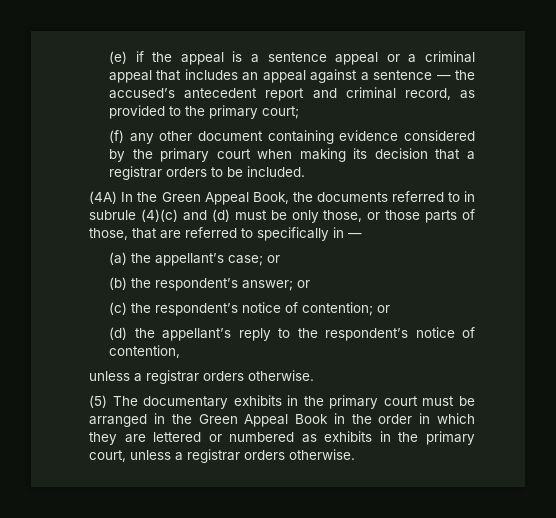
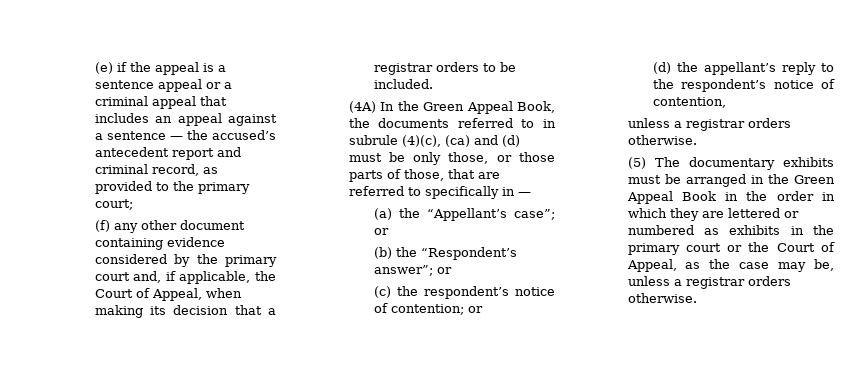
- (f) any other document containing evidence considered by the primary court when making its decision that a registrar orders to be included.
+ (f) any other document containing evidence considered by the primary court and, if applicable, the Court of Appeal, when making its decision that a registrar orders to be included.
- (4A) In the Green Appeal Book, the documents referred to in subrule (4)(c) and (d) must be only those, or those parts of those, that are referred to specifically in —
+ (4A) In the Green Appeal Book, the documents referred to in subrule (4)(c), (ca) and (d) must be only those, or those parts of those, that are referred to specifically in —
- (a) the appellant’s case; or
+ (a) the “Appellant’s case”; or
- (b) the respondent’s answer; or
+ (b) the “Respondent’s answer”; or
- (5) The documentary exhibits in the primary court must be arranged in the Green Appeal Book in the order in which they are lettered or numbered as exhibits in the primary court, unless a registrar orders otherwise.
+ (5) The documentary exhibits must be arranged in the Green Appeal Book in the order in which they are lettered or numbered as exhibits in the primary court or the Court of Appeal, as the case may be, unless a registrar orders otherwise.

